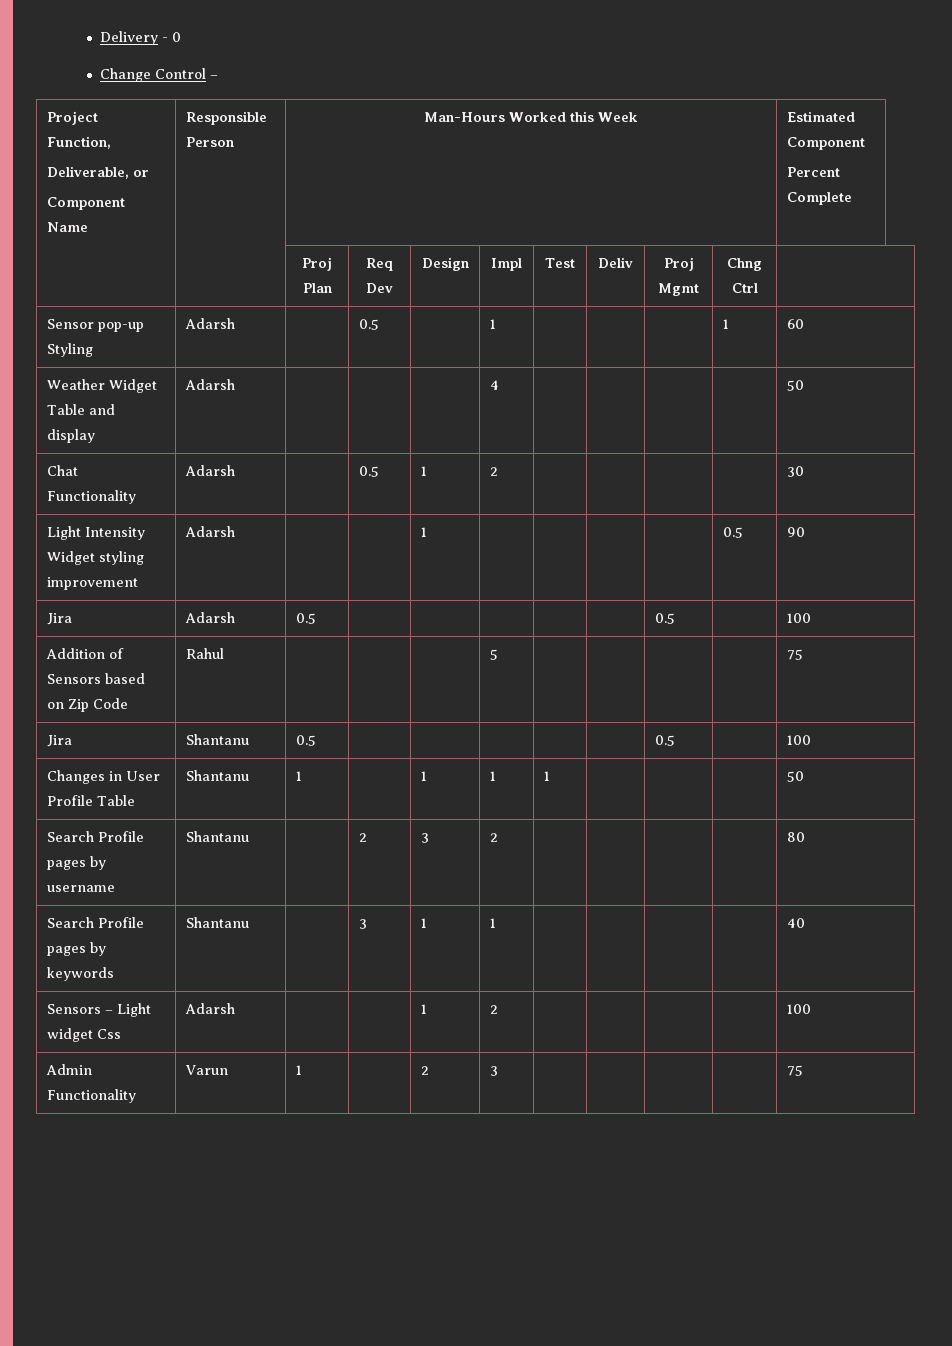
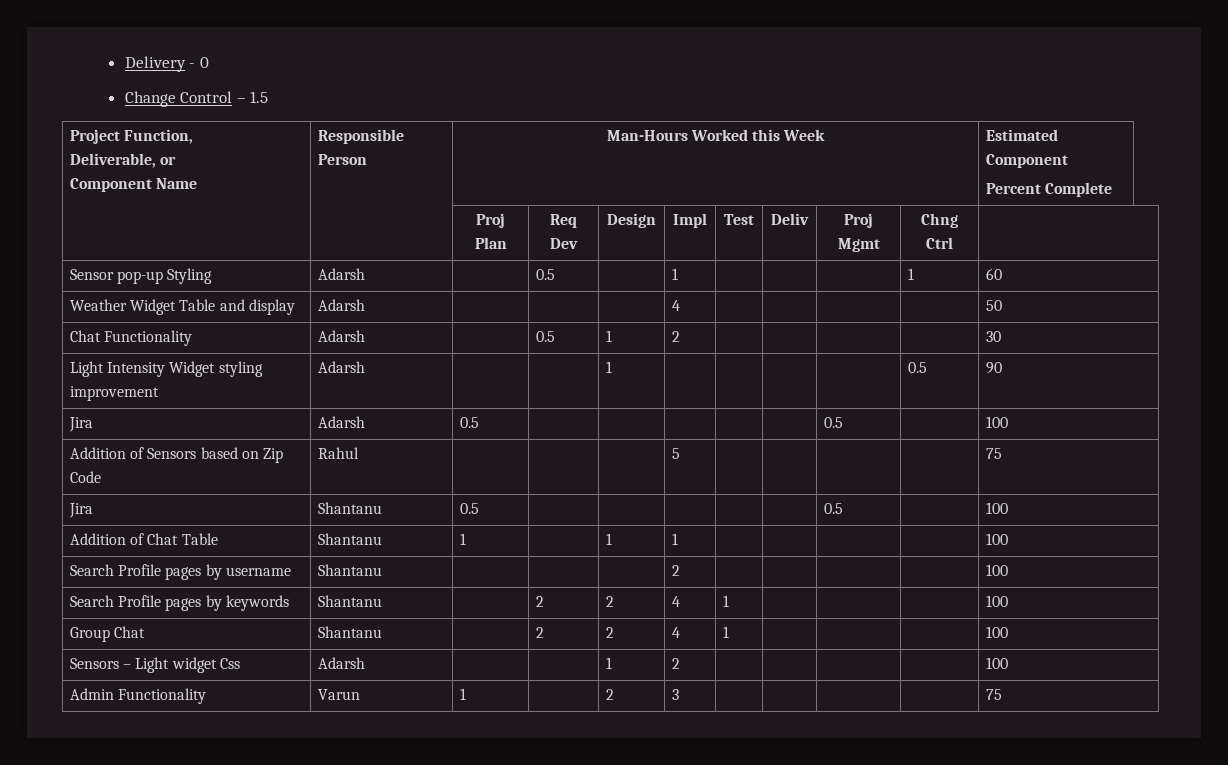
- Change Control –
+ Change Control – 1.5
- Changes in User Profile Table | Shantanu | 1 | | 1 | 1 | 1 | | | | 50
+ Addition of Chat Table | Shantanu | 1 | | 1 | 1 | | | | | 100
- Search Profile pages by username | Shantanu | | 2 | 3 | 2 | | | | | 80
+ Search Profile pages by username | Shantanu | | | | 2 | | | | | 100
- Search Profile pages by keywords | Shantanu | | 3 | 1 | 1 | | | | | 40
+ Search Profile pages by keywords | Shantanu | | 2 | 2 | 4 | 1 | | | | 100
+ Group Chat | Shantanu | | 2 | 2 | 4 | 1 | | | | 100

